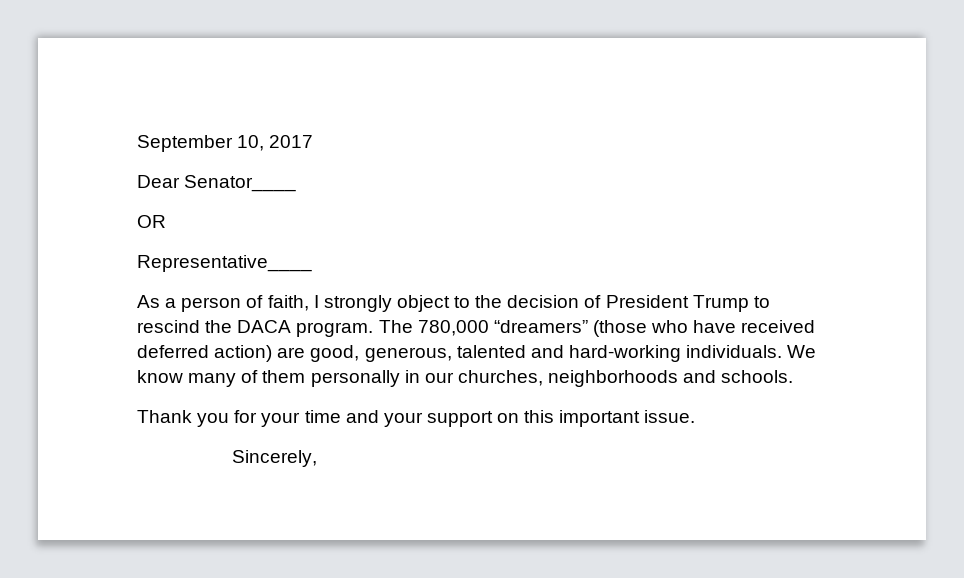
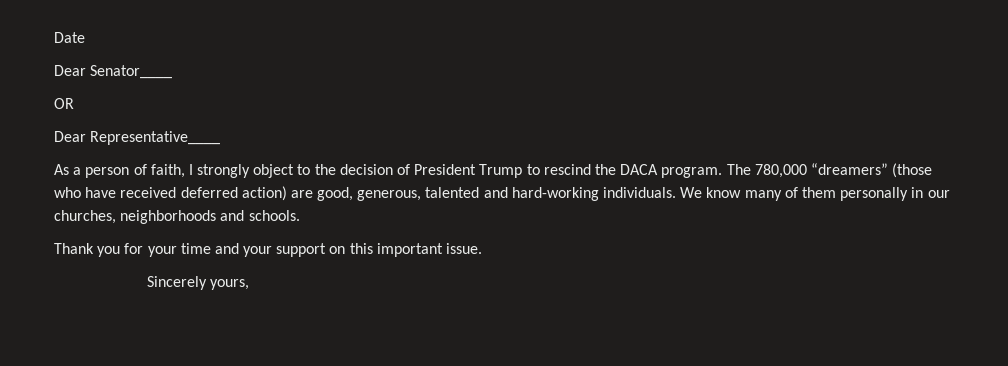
- September 10, 2017
+ Date
- Representative____
+ Dear Representative____
- Sincerely,
+ Sincerely yours,

